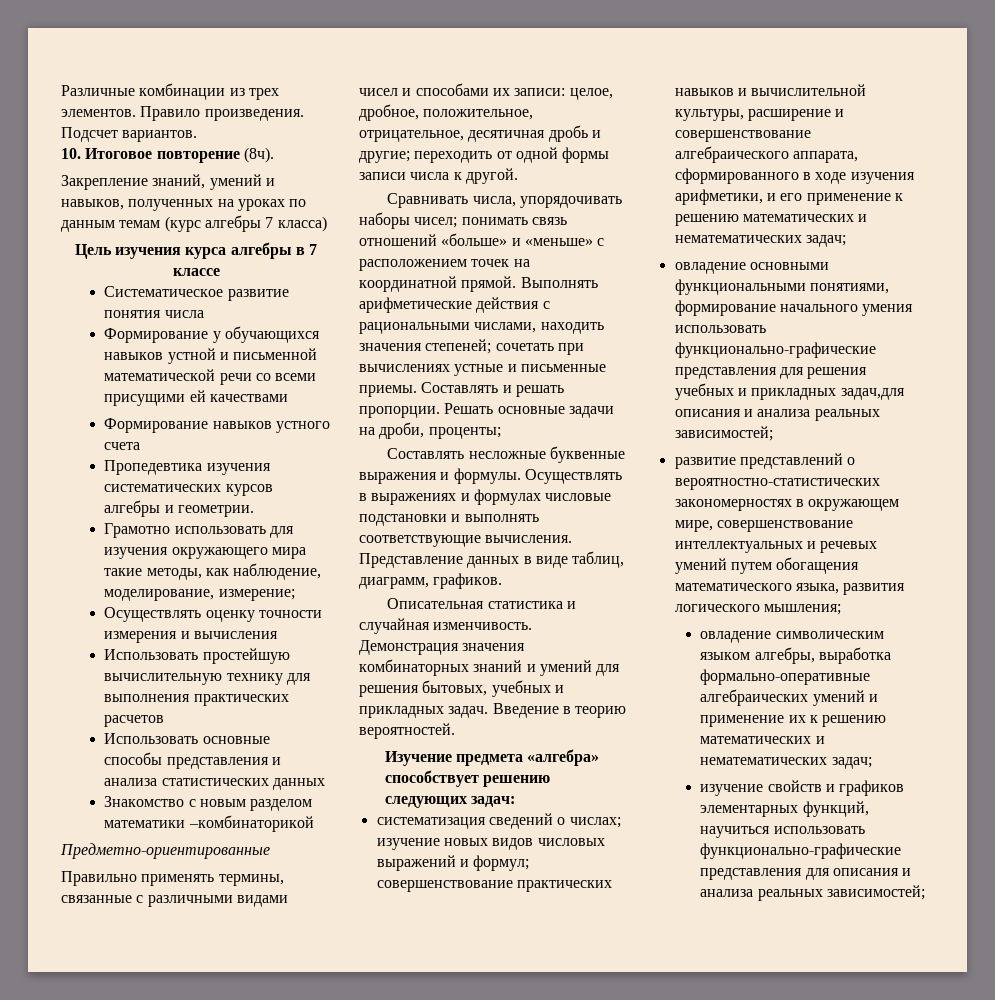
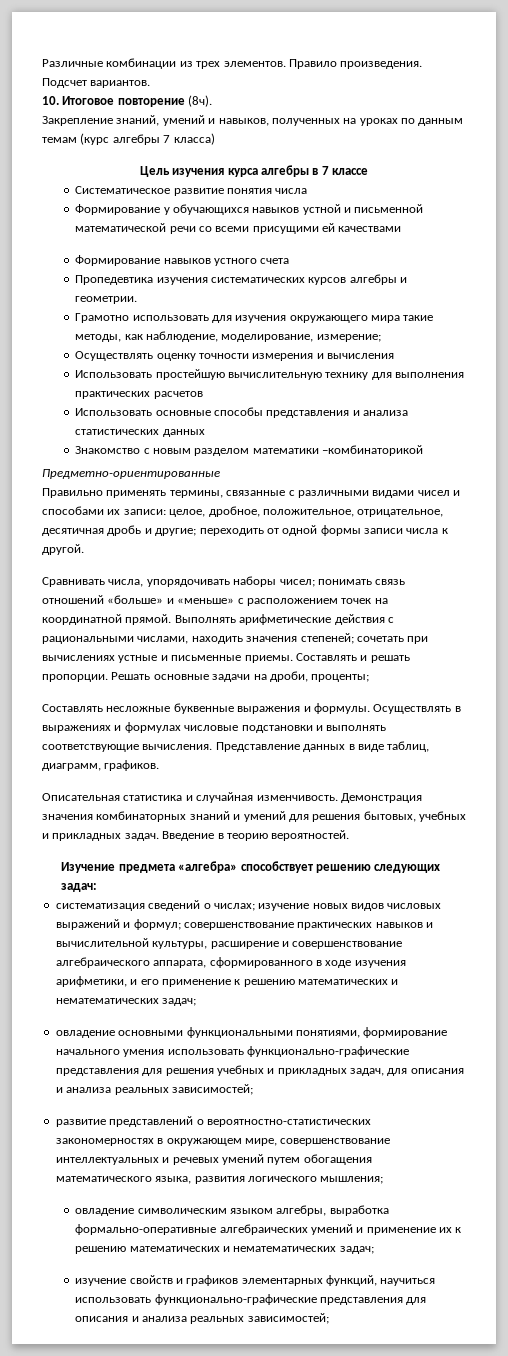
- овладение основными функциональными понятиями, формирование начального умения использовать функционально-графические представления для решения учебных и прикладных задач,для описания и анализа реальных зависимостей;
+ овладение основными функциональными понятиями, формирование начального умения использовать функционально-графические представления для решения учебных и прикладных задач, для описания и анализа реальных зависимостей;

